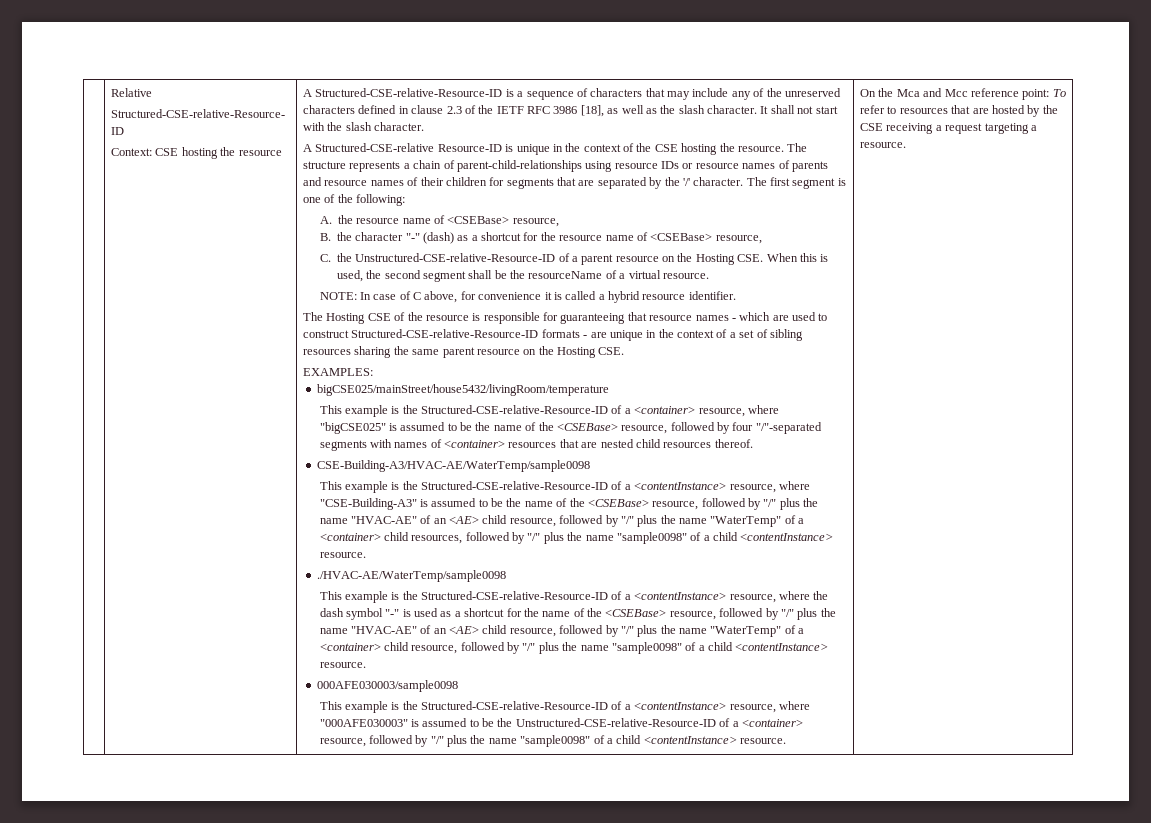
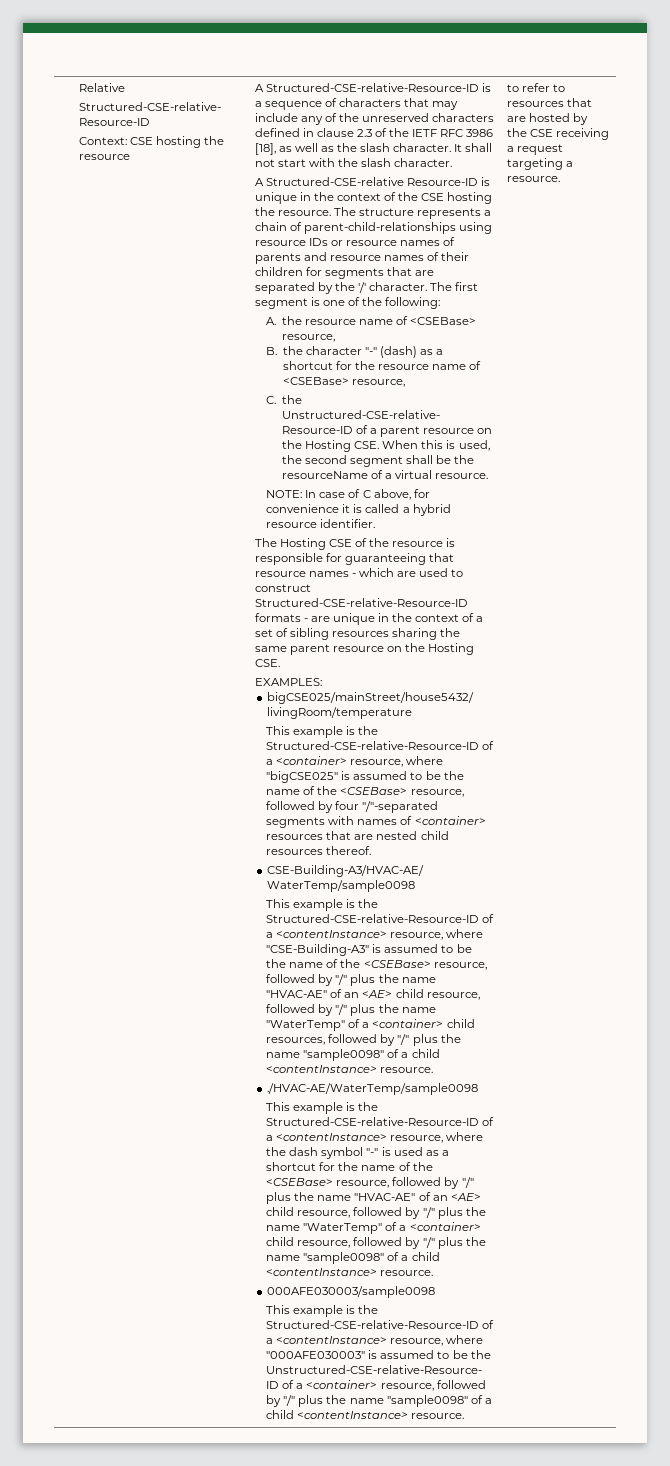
- On the Mca and Mcc reference point: To refer to resources that are hosted by the CSE receiving a request targeting a resource.
+ to refer to resources that are hosted by the CSE receiving a request targeting a resource.

